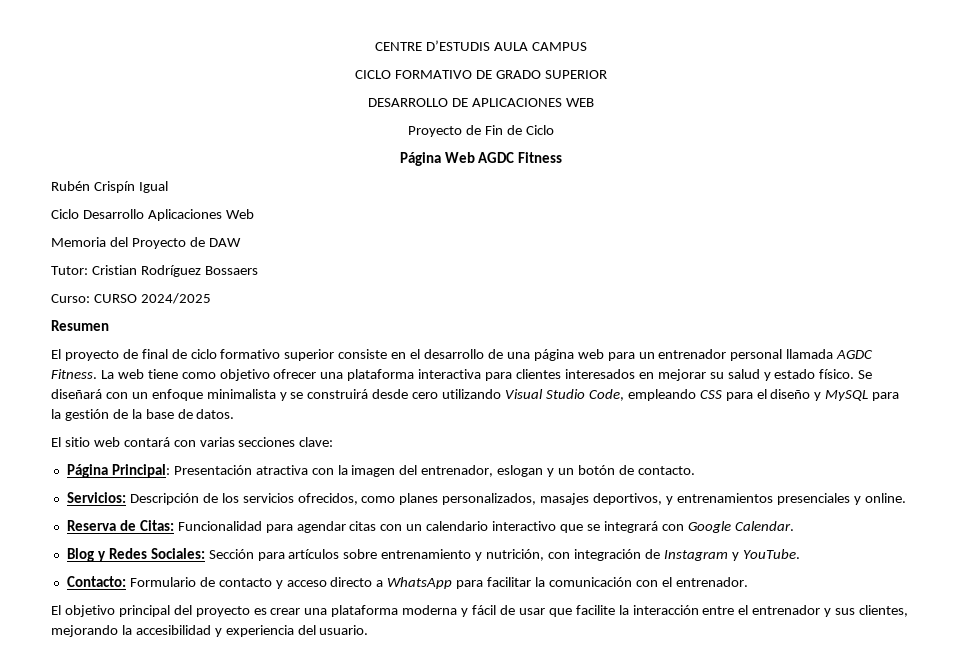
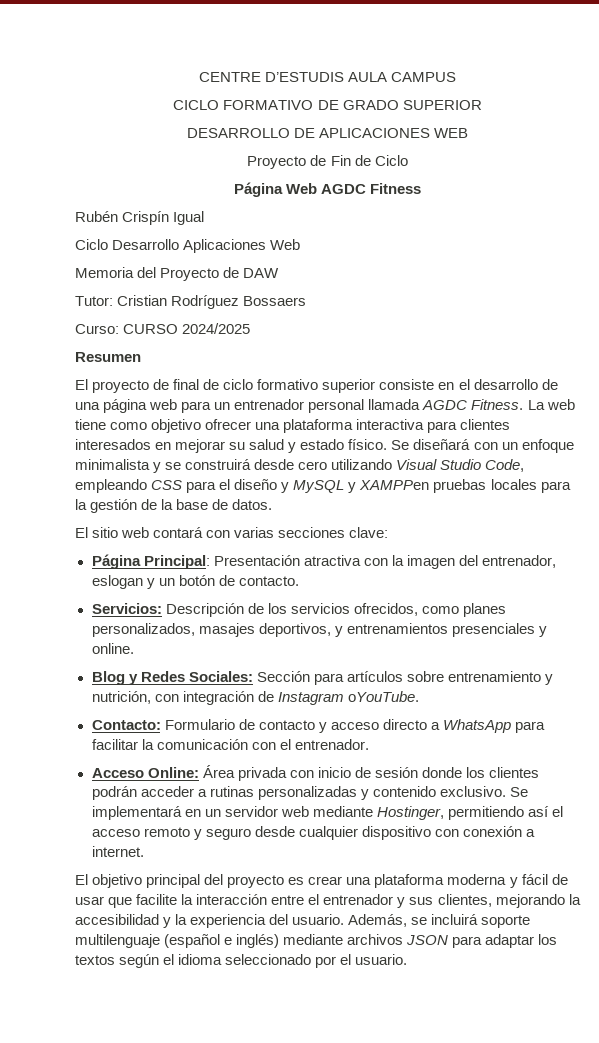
- Se diseñará con un enfoque minimalista y se construirá desde cero utilizando Visual Studio Code, empleando CSS para el diseño y MySQL para la gestión de la base de datos.
+ Se diseñará con un enfoque minimalista y se construirá desde cero utilizando Visual Studio Code, empleando CSS para el diseño y MySQL y XAMPPen pruebas locales para la gestión de la base de datos.
- Reserva de Citas: Funcionalidad para agendar citas con un calendario interactivo que se integrará con Google Calendar.
- Blog y Redes Sociales: Sección para artículos sobre entrenamiento y nutrición, con integración de Instagram y YouTube.
+ Blog y Redes Sociales: Sección para artículos sobre entrenamiento y nutrición, con integración de Instagram oYouTube.
+ Acceso Online: Área privada con inicio de sesión donde los clientes podrán acceder a rutinas personalizadas y contenido exclusivo. Se implementará en un servidor web mediante Hostinger, permitiendo así el acceso remoto y seguro desde cualquier dispositivo con conexión a internet.
- El objetivo principal del proyecto es crear una plataforma moderna y fácil de usar que facilite la interacción entre el entrenador y sus clientes, mejorando la accesibilidad y experiencia del usuario.
+ El objetivo principal del proyecto es crear una plataforma moderna y fácil de usar que facilite la interacción entre el entrenador y sus clientes, mejorando la accesibilidad y la experiencia del usuario.
+ Además, se incluirá soporte multilenguaje (español e inglés) mediante archivos JSON para adaptar los textos según el idioma seleccionado por el usuario.

